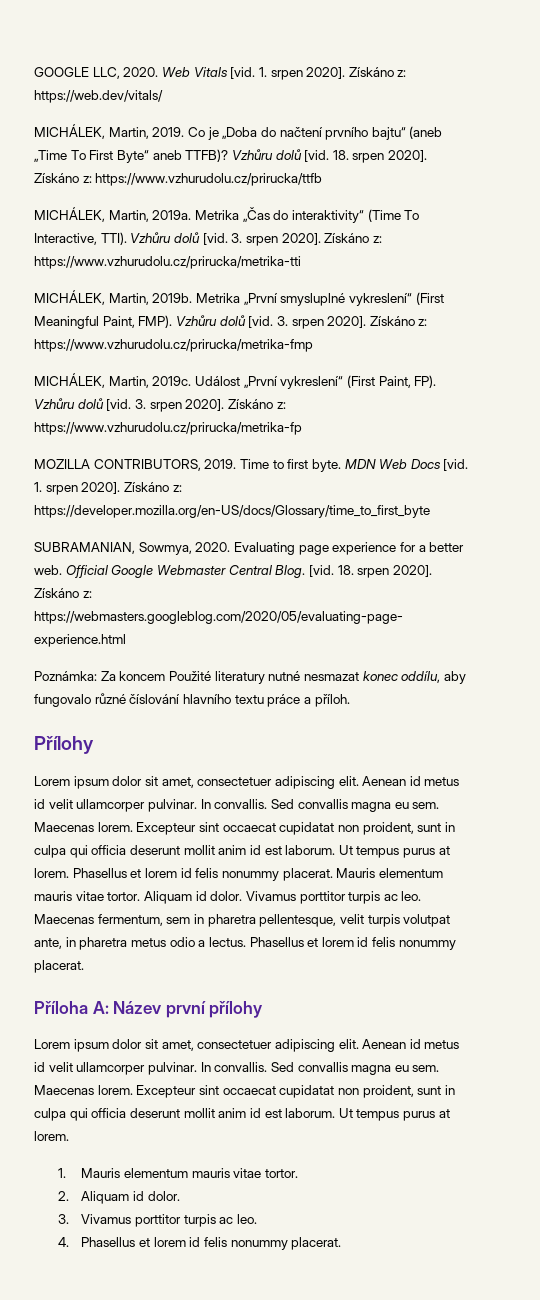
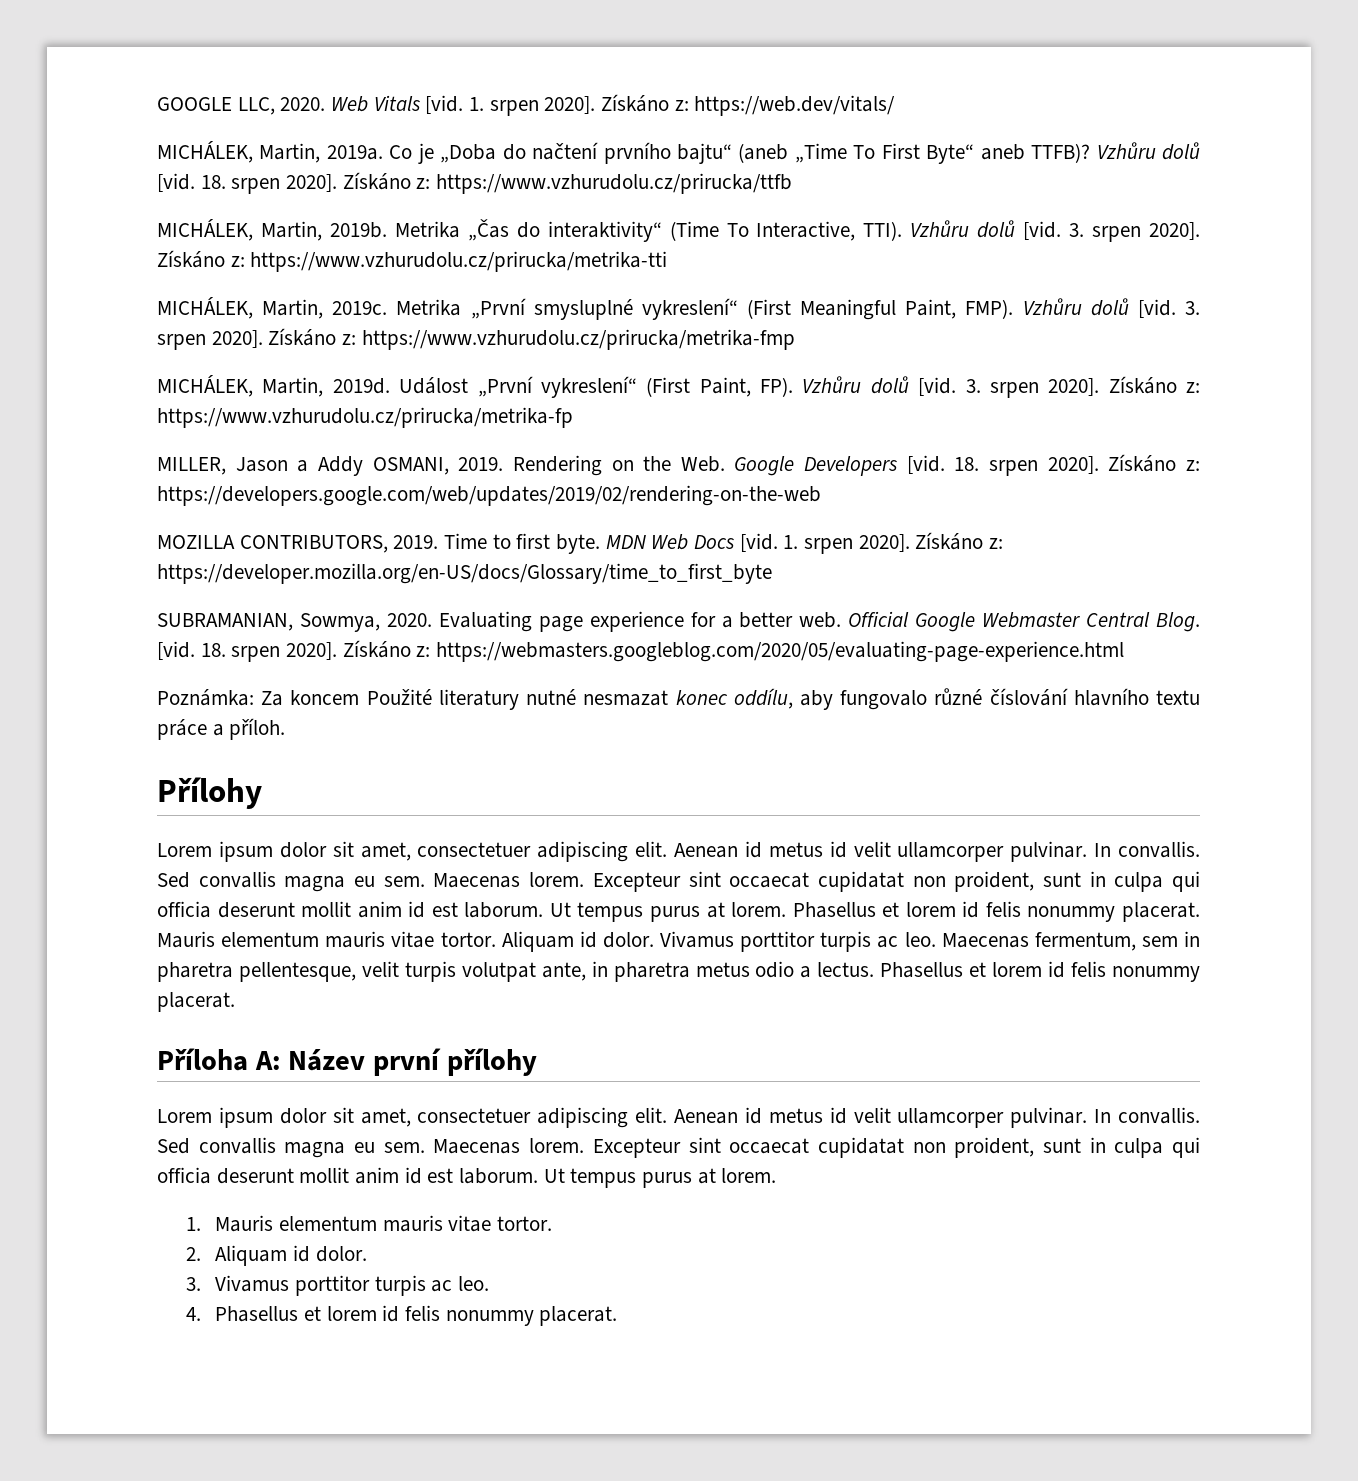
- MICHÁLEK, Martin, 2019.
+ MICHÁLEK, Martin, 2019a.
- MICHÁLEK, Martin, 2019a.
+ MICHÁLEK, Martin, 2019b.
- MICHÁLEK, Martin, 2019b.
+ MICHÁLEK, Martin, 2019c.
- MICHÁLEK, Martin, 2019c.
+ MICHÁLEK, Martin, 2019d.
+ MILLER, Jason a Addy OSMANI, 2019. Rendering on the Web. Google Developers [vid. 18. srpen 2020]. Získáno z: https://developers.google.com/web/updates/2019/02/rendering-on-the-web

